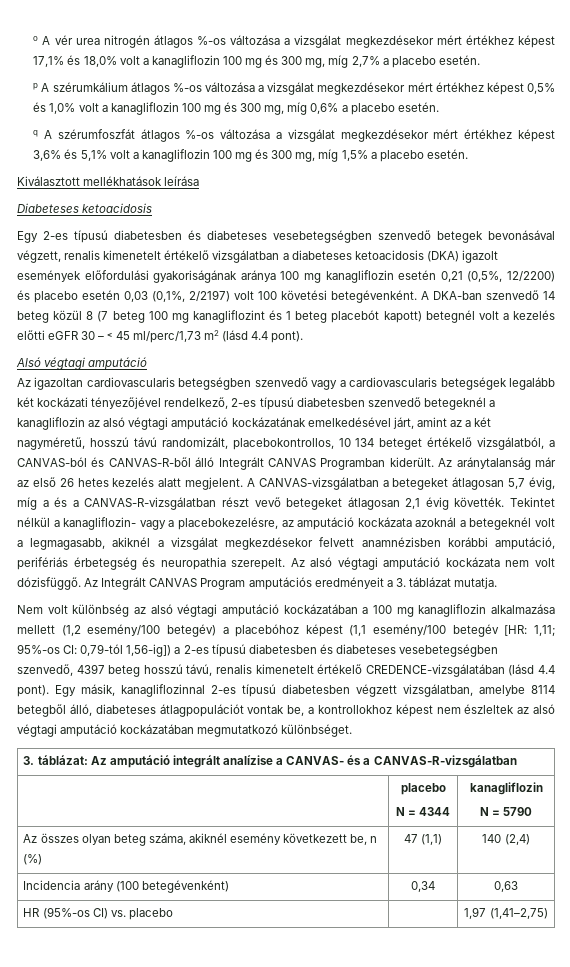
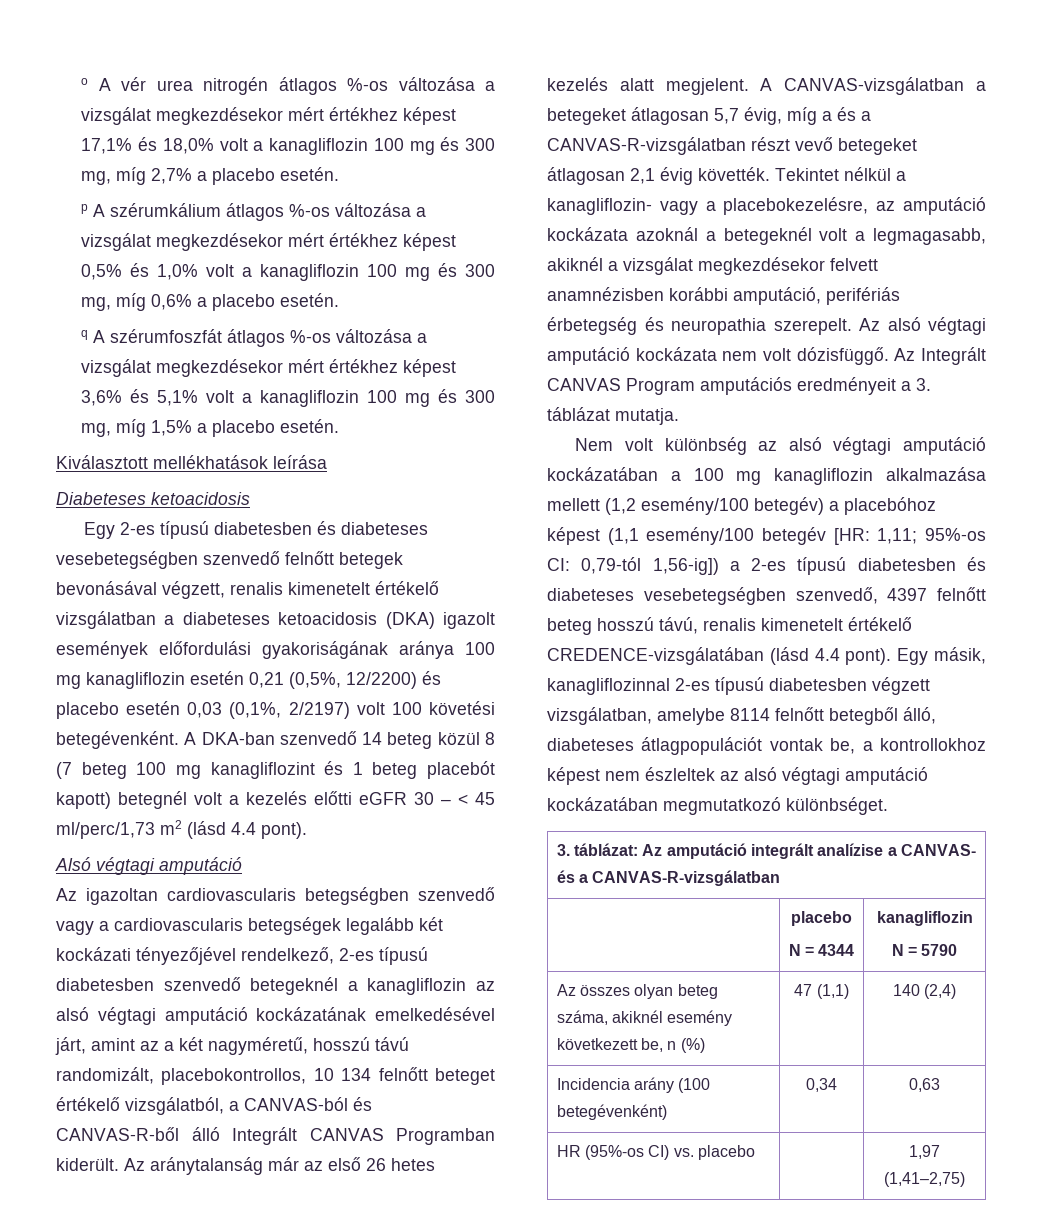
- Egy 2-es típusú diabetesben és diabeteses vesebetegségben szenvedő betegek bevonásával végzett, renalis kimenetelt értékelő vizsgálatban a diabeteses ketoacidosis (DKA) igazolt események előfordulási gyakoriságának aránya 100 mg kanagliflozin esetén 0,21 (0,5%, 12/2200) és placebo esetén 0,03 (0,1%, 2/2197) volt 100 követési betegévenként.
+ Egy 2-es típusú diabetesben és diabeteses vesebetegségben szenvedő felnőtt betegek bevonásával végzett, renalis kimenetelt értékelő vizsgálatban a diabeteses ketoacidosis (DKA) igazolt események előfordulási gyakoriságának aránya 100 mg kanagliflozin esetén 0,21 (0,5%, 12/2200) és placebo esetén 0,03 (0,1%, 2/2197) volt 100 követési betegévenként.
- Az igazoltan cardiovascularis betegségben szenvedő vagy a cardiovascularis betegségek legalább két kockázati tényezőjével rendelkező, 2-es típusú diabetesben szenvedő betegeknél a kanagliflozin az alsó végtagi amputáció kockázatának emelkedésével járt, amint az a két nagyméretű, hosszú távú randomizált, placebokontrollos, 10 134 beteget értékelő vizsgálatból, a CANVAS-ból és CANVAS-R-ből álló Integrált CANVAS Programban kiderült.
+ Az igazoltan cardiovascularis betegségben szenvedő vagy a cardiovascularis betegségek legalább két kockázati tényezőjével rendelkező, 2-es típusú diabetesben szenvedő betegeknél a kanagliflozin az alsó végtagi amputáció kockázatának emelkedésével járt, amint az a két nagyméretű, hosszú távú randomizált, placebokontrollos, 10 134 felnőtt beteget értékelő vizsgálatból, a CANVAS-ból és CANVAS-R-ből álló Integrált CANVAS Programban kiderült.
- Nem volt különbség az alsó végtagi amputáció kockázatában a 100 mg kanagliflozin alkalmazása mellett (1,2 esemény/100 betegév) a placebóhoz képest (1,1 esemény/100 betegév [HR: 1,11; 95%-os CI: 0,79-tól 1,56-ig]) a 2-es típusú diabetesben és diabeteses vesebetegségben szenvedő, 4397 beteg hosszú távú, renalis kimenetelt értékelő CREDENCE-vizsgálatában (lásd 4.4 pont).
+ Nem volt különbség az alsó végtagi amputáció kockázatában a 100 mg kanagliflozin alkalmazása mellett (1,2 esemény/100 betegév) a placebóhoz képest (1,1 esemény/100 betegév [HR: 1,11; 95%-os CI: 0,79-tól 1,56-ig]) a 2-es típusú diabetesben és diabeteses vesebetegségben szenvedő, 4397 felnőtt beteg hosszú távú, renalis kimenetelt értékelő CREDENCE-vizsgálatában (lásd 4.4 pont).
- Egy másik, kanagliflozinnal 2-es típusú diabetesben végzett vizsgálatban, amelybe 8114 betegből álló, diabeteses átlagpopulációt vontak be, a kontrollokhoz képest nem észleltek az alsó végtagi amputáció kockázatában megmutatkozó különbséget.
+ Egy másik, kanagliflozinnal 2-es típusú diabetesben végzett vizsgálatban, amelybe 8114 felnőtt betegből álló, diabeteses átlagpopulációt vontak be, a kontrollokhoz képest nem észleltek az alsó végtagi amputáció kockázatában megmutatkozó különbséget.

